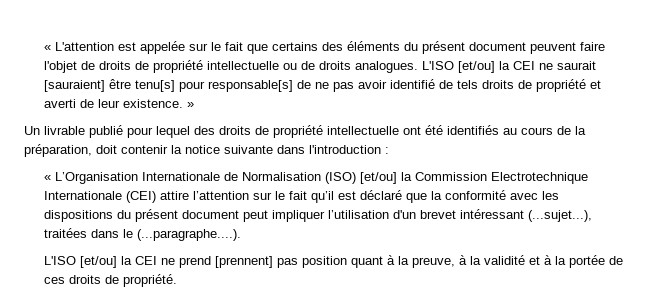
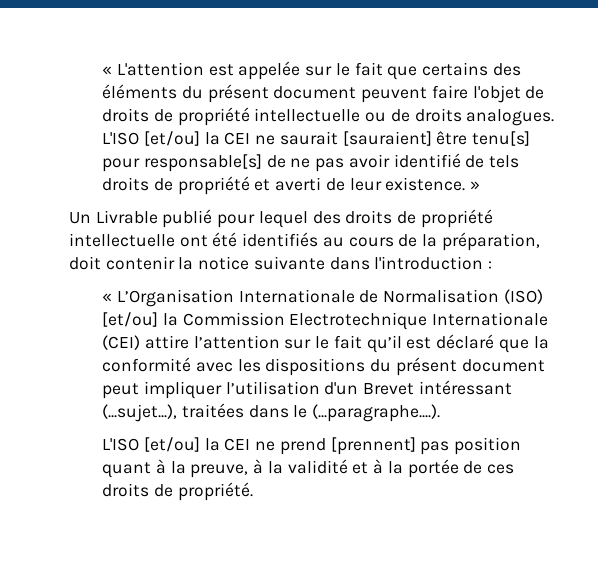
- Un livrable publié pour lequel des droits de propriété intellectuelle ont été identifiés au cours de la préparation, doit contenir la notice suivante dans l'introduction :
+ Un Livrable publié pour lequel des droits de propriété intellectuelle ont été identifiés au cours de la préparation, doit contenir la notice suivante dans l'introduction :
- « L’Organisation Internationale de Normalisation (ISO) [et/ou] la Commission Electrotechnique Internationale (CEI) attire l’attention sur le fait qu’il est déclaré que la conformité avec les dispositions du présent document peut impliquer l’utilisation d'un brevet intéressant (...sujet...), traitées dans le (...paragraphe....).
+ « L’Organisation Internationale de Normalisation (ISO) [et/ou] la Commission Electrotechnique Internationale (CEI) attire l’attention sur le fait qu’il est déclaré que la conformité avec les dispositions du présent document peut impliquer l’utilisation d'un Brevet intéressant (...sujet...), traitées dans le (...paragraphe....).

